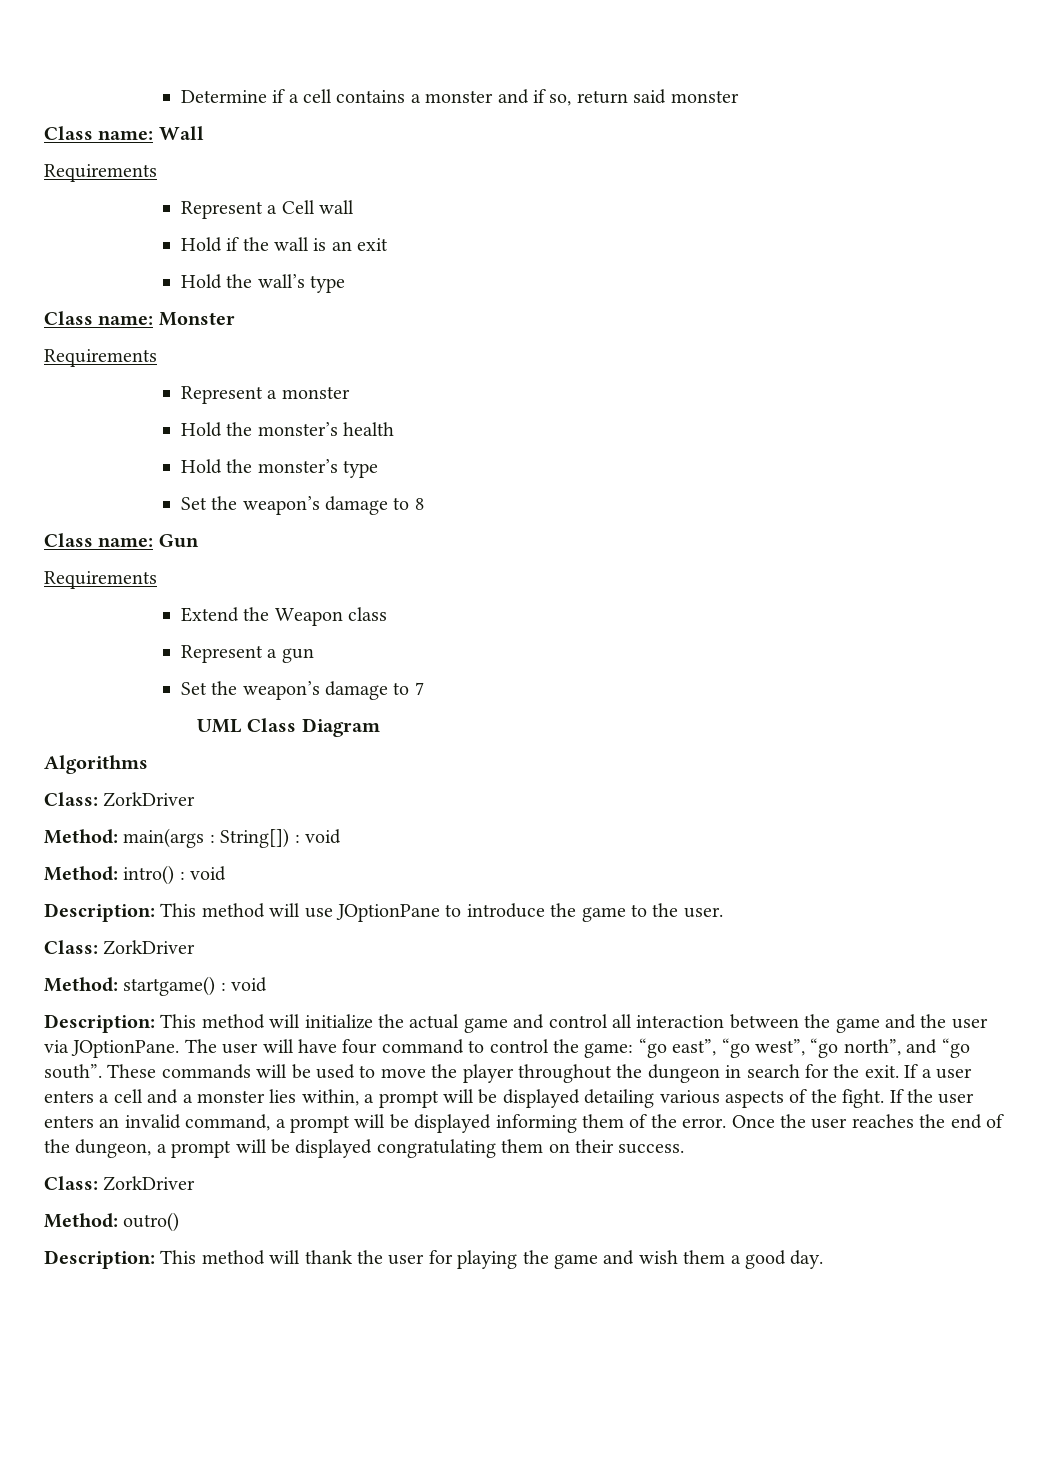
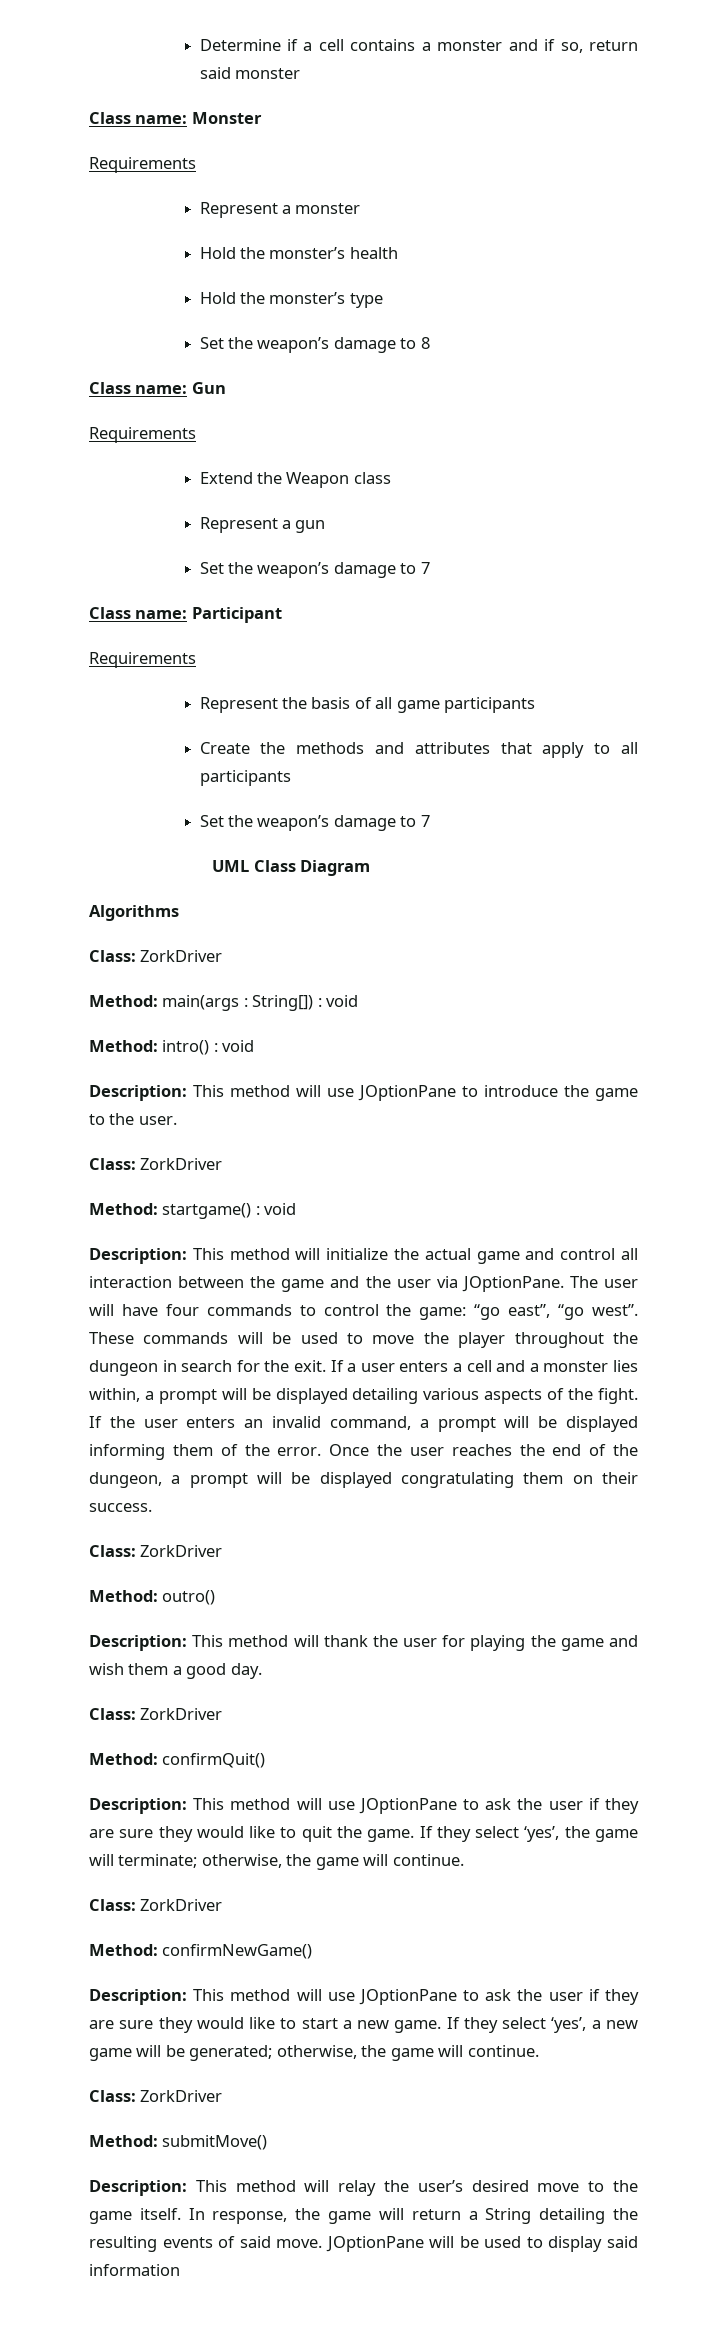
- Class name: Wall
- Requirements
- Represent a Cell wall
- Hold if the wall is an exit
- Hold the wall’s type
+ Class name: Participant
+ Requirements
+ Represent the basis of all game participants
+ Create the methods and attributes that apply to all participants
+ Set the weapon’s damage to 7
- The user will have four command to control the game: “go east”, “go west”, “go north”, and “go south”.
+ The user will have four commands to control the game: “go east”, “go west”.
  Description: This method will thank the user for playing the game and wish them a good day.
+ Class: ZorkDriver
+ Method: confirmQuit()
+ Description: This method will use JOptionPane to ask the user if they are sure they would like to quit the game. If they select ‘yes’, the game will terminate; otherwise, the game will continue.
+ Class: ZorkDriver
+ Method: confirmNewGame()
+ Description: This method will use JOptionPane to ask the user if they are sure they would like to start a new game. If they select ‘yes’, a new game will be generated; otherwise, the game will continue.
+ Class: ZorkDriver
+ Method: submitMove()
+ Description: This method will relay the user’s desired move to the game itself. In response, the game will return a String detailing the resulting events of said move. JOptionPane will be used to display said information

